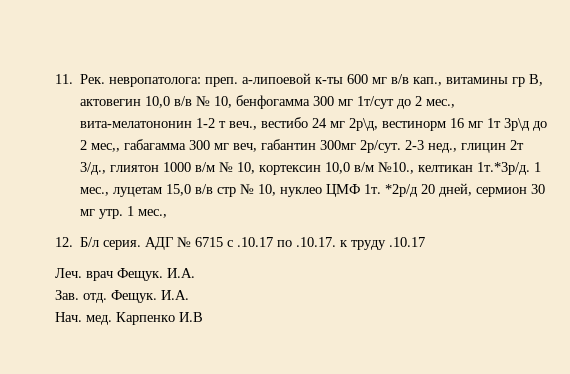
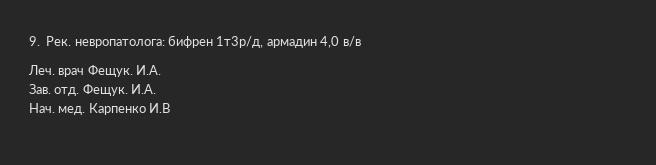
- 11. Рек. невропатолога: преп. а-липоевой к-ты 600 мг в/в кап., витамины гр В, актовегин 10,0 в/в № 10, бенфогамма 300 мг 1т/сут до 2 мес., вита-мелатононин 1-2 т веч., вестибо 24 мг 2р\д, вестинорм 16 мг 1т 3р\д до 2 мес,, габагамма 300 мг веч, габантин 300мг 2р/сут. 2-3 нед., глицин 2т 3/д., глиятон 1000 в/м № 10, кортексин 10,0 в/м №10., келтикан 1т.*3р/д. 1 мес., луцетам 15,0 в/в стр № 10, нуклео ЦМФ 1т. *2р/д 20 дней, сермион 30 мг утр. 1 мес.,
- 12. Б/л серия. АДГ № 6715 с .10.17 по .10.17. к труду .10.17
+ 9. Рек. невропатолога: бифрен 1т3р/д, армадин 4,0 в/в

